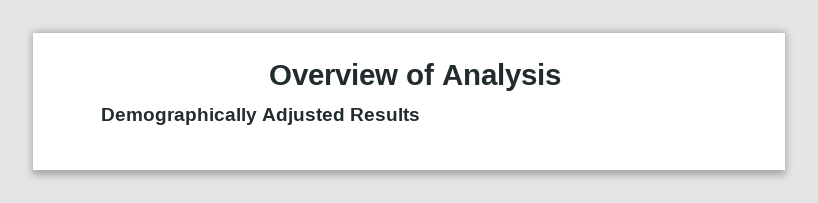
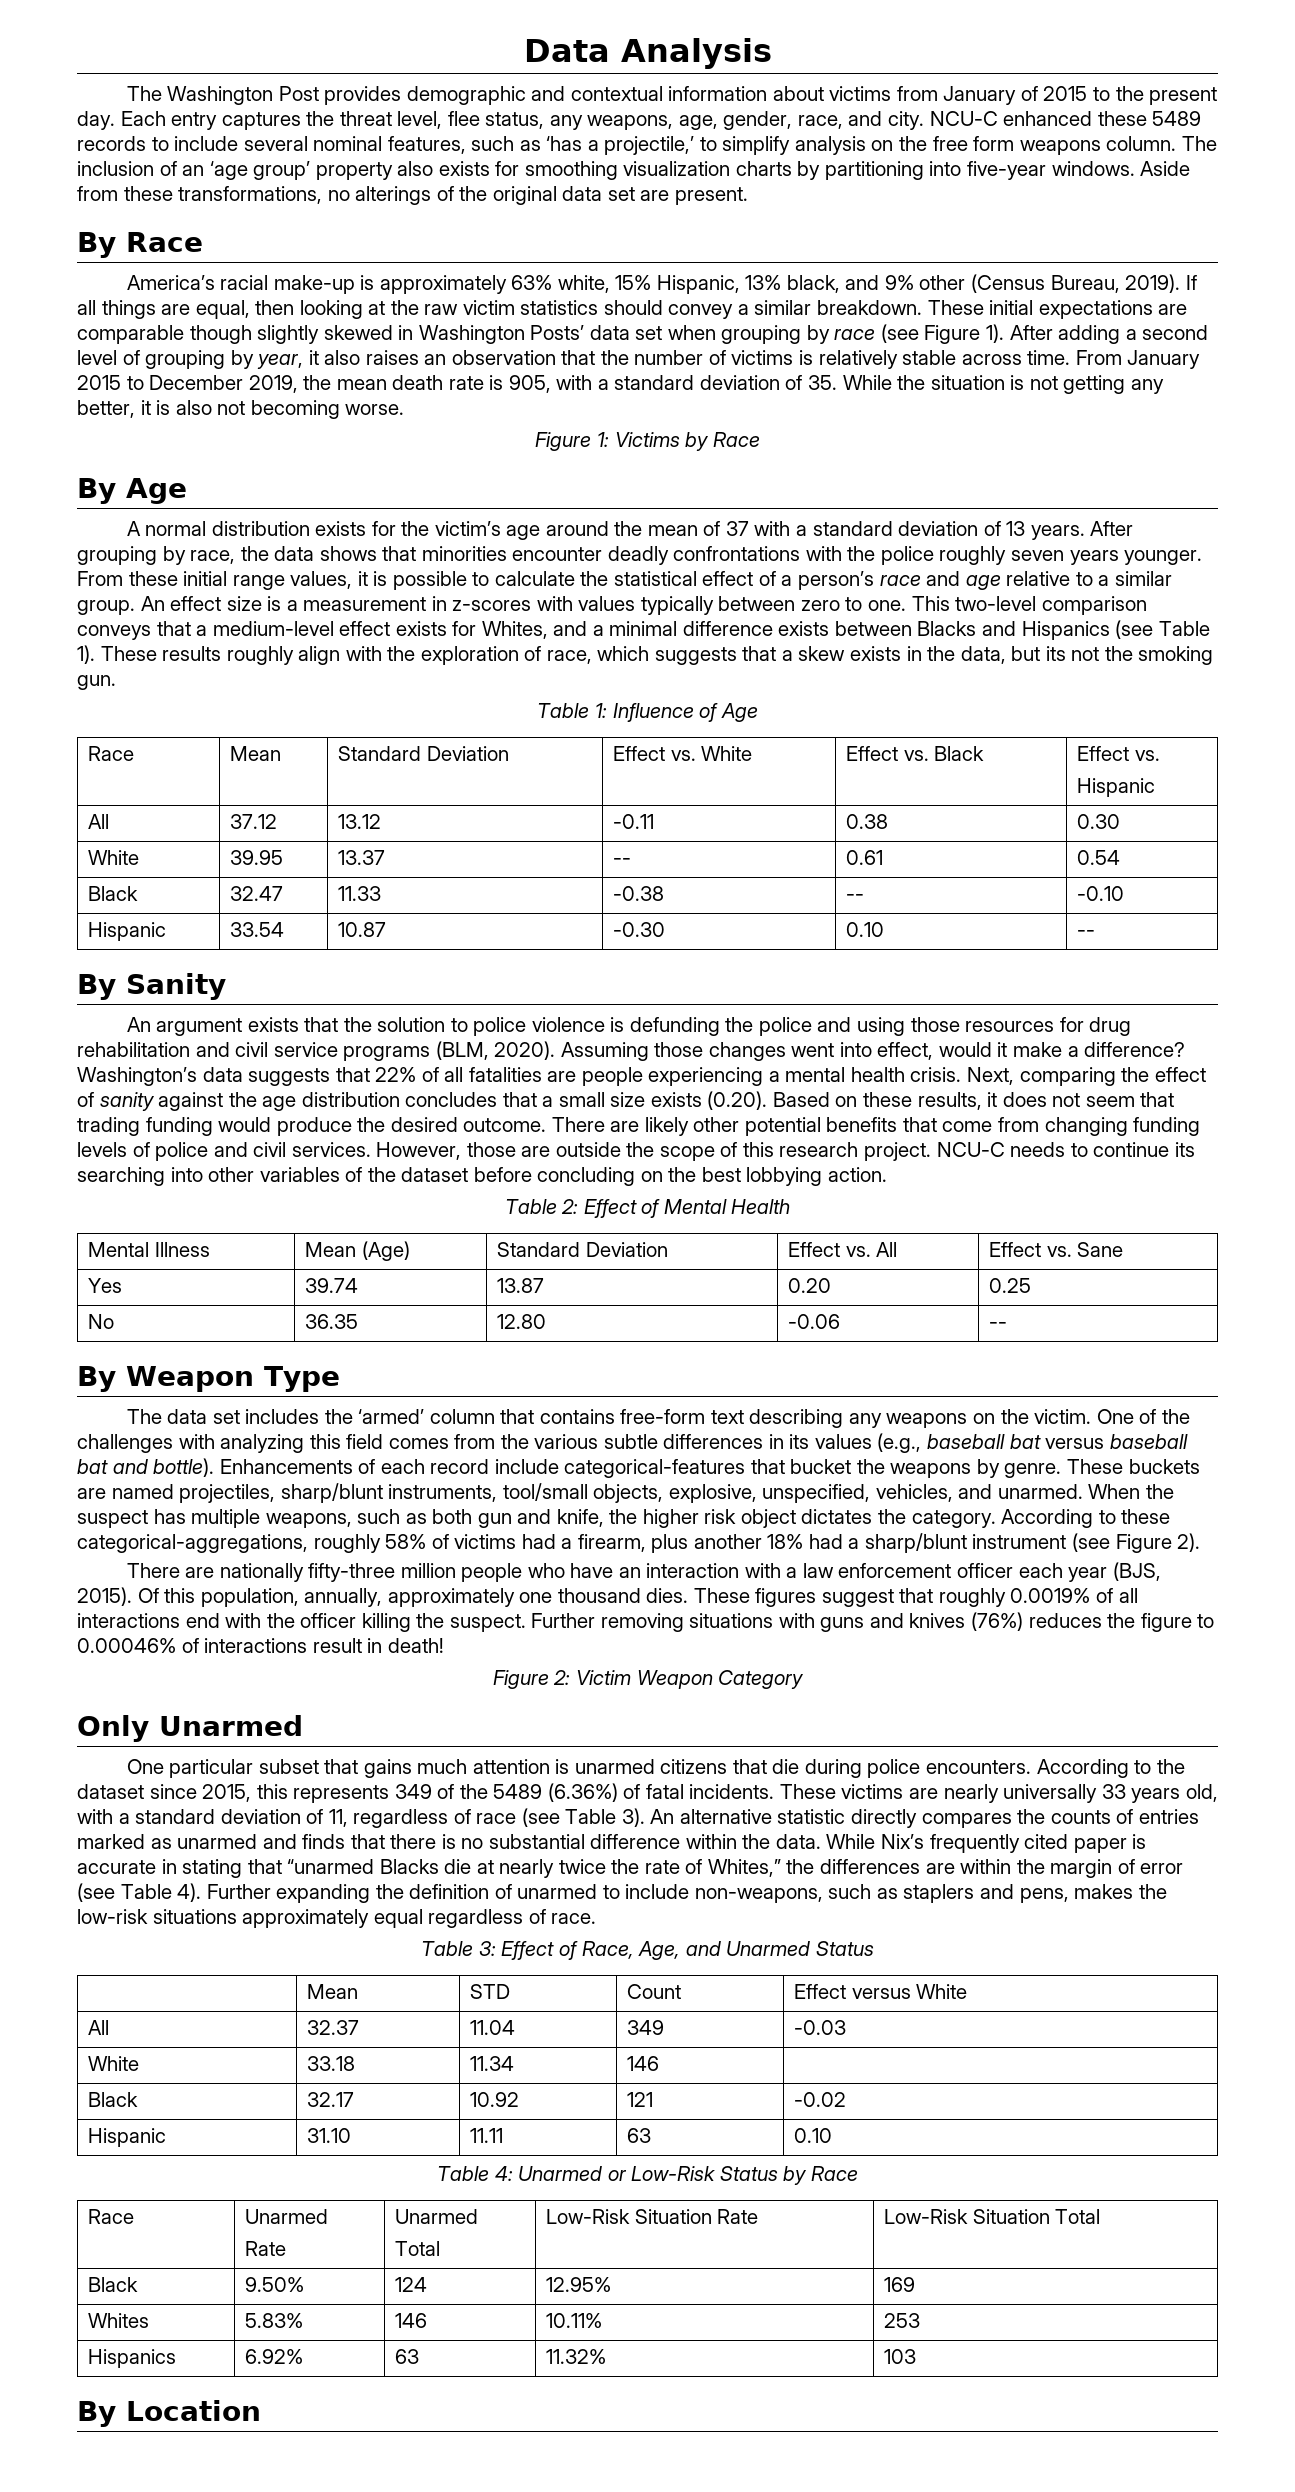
- Overview of Analysis
+ Data Analysis
- Demographically Adjusted Results
+ The Washington Post provides demographic and contextual information about victims from January of 2015 to the present day. Each entry captures the threat level, flee status, any weapons, age, gender, race, and city. NCU-C enhanced these 5489 records to include several nominal features, such as ‘has a projectile,’ to simplify analysis on the free form weapons column. The inclusion of an ‘age group’ property also exists for smoothing visualization charts by partitioning into five-year windows. Aside from these transformations, no alterings of the original data set are present.
+ By Race
+ America’s racial make-up is approximately 63% white, 15% Hispanic, 13% black, and 9% other (Census Bureau, 2019). If all things are equal, then looking at the raw victim statistics should convey a similar breakdown. These initial expectations are comparable though slightly skewed in Washington Posts’ data set when grouping by race (see Figure 1). After adding a second level of grouping by year, it also raises an observation that the number of victims is relatively stable across time. From January 2015 to December 2019, the mean death rate is 905, with a standard deviation of 35. While the situation is not getting any better, it is also not becoming worse.
+ Figure 1: Victims by Race
+ By Age
+ A normal distribution exists for the victim’s age around the mean of 37 with a standard deviation of 13 years. After grouping by race, the data shows that minorities encounter deadly confrontations with the police roughly seven years younger. From these initial range values, it is possible to calculate the statistical effect of a person’s race and age relative to a similar group. An effect size is a measurement in z-scores with values typically between zero to one. This two-level comparison conveys that a medium-level effect exists for Whites, and a minimal difference exists between Blacks and Hispanics (see Table 1). These results roughly align with the exploration of race, which suggests that a skew exists in the data, but its not the smoking gun.
+ Table 1: Influence of Age
+ Race | Mean | Standard Deviation | Effect vs. White | Effect vs. Black | Effect vs.
+ Hispanic
+ All | 37.12 | 13.12 | -0.11 | 0.38 | 0.30
+ White | 39.95 | 13.37 | -- | 0.61 | 0.54
+ Black | 32.47 | 11.33 | -0.38 | -- | -0.10
+ Hispanic | 33.54 | 10.87 | -0.30 | 0.10 | --
+ By Sanity
+ An argument exists that the solution to police violence is defunding the police and using those resources for drug rehabilitation and civil service programs (BLM, 2020). Assuming those changes went into effect, would it make a difference? Washington’s data suggests that 22% of all fatalities are people experiencing a mental health crisis. Next, comparing the effect of sanity against the age distribution concludes that a small size exists (0.20). Based on these results, it does not seem that trading funding would produce the desired outcome. There are likely other potential benefits that come from changing funding levels of police and civil services. However, those are outside the scope of this research project. NCU-C needs to continue its searching into other variables of the dataset before concluding on the best lobbying action.
+ Table 2: Effect of Mental Health
+ Mental Illness | Mean (Age) | Standard Deviation | Effect vs. All | Effect vs. Sane
+ Yes | 39.74 | 13.87 | 0.20 | 0.25
+ No | 36.35 | 12.80 | -0.06 | --
+ By Weapon Type
+ The data set includes the ‘armed’ column that contains free-form text describing any weapons on the victim. One of the challenges with analyzing this field comes from the various subtle differences in its values (e.g., baseball bat versus baseball bat and bottle). Enhancements of each record include categorical-features that bucket the weapons by genre. These buckets are named projectiles, sharp/blunt instruments, tool/small objects, explosive, unspecified, vehicles, and unarmed. When the suspect has multiple weapons, such as both gun and knife, the higher risk object dictates the category. According to these categorical-aggregations, roughly 58% of victims had a firearm, plus another 18% had a sharp/blunt instrument (see Figure 2).
+ There are nationally fifty-three million people who have an interaction with a law enforcement officer each year (BJS, 2015). Of this population, annually, approximately one thousand dies. These figures suggest that roughly 0.0019% of all interactions end with the officer killing the suspect. Further removing situations with guns and knives (76%) reduces the figure to 0.00046% of interactions result in death!
+ Figure 2: Victim Weapon Category
+ Only Unarmed
+ One particular subset that gains much attention is unarmed citizens that die during police encounters. According to the dataset since 2015, this represents 349 of the 5489 (6.36%) of fatal incidents. These victims are nearly universally 33 years old, with a standard deviation of 11, regardless of race (see Table 3). An alternative statistic directly compares the counts of entries marked as unarmed and finds that there is no substantial difference within the data. While Nix’s frequently cited paper is accurate in stating that “unarmed Blacks die at nearly twice the rate of Whites,” the differences are within the margin of error (see Table 4). Further expanding the definition of unarmed to include non-weapons, such as staplers and pens, makes the low-risk situations approximately equal regardless of race.
+ Table 3: Effect of Race, Age, and Unarmed Status
+ | Mean | STD | Count | Effect versus White
+ All | 32.37 | 11.04 | 349 | -0.03
+ White | 33.18 | 11.34 | 146 |
+ Black | 32.17 | 10.92 | 121 | -0.02
+ Hispanic | 31.10 | 11.11 | 63 | 0.10
+ Table 4: Unarmed or Low-Risk Status by Race
+ Race | Unarmed
+ Rate | Unarmed
+ Total | Low-Risk Situation Rate | Low-Risk Situation Total
+ Black | 9.50% | 124 | 12.95% | 169
+ Whites | 5.83% | 146 | 10.11% | 253
+ Hispanics | 6.92% | 63 | 11.32% | 103
+ By Location

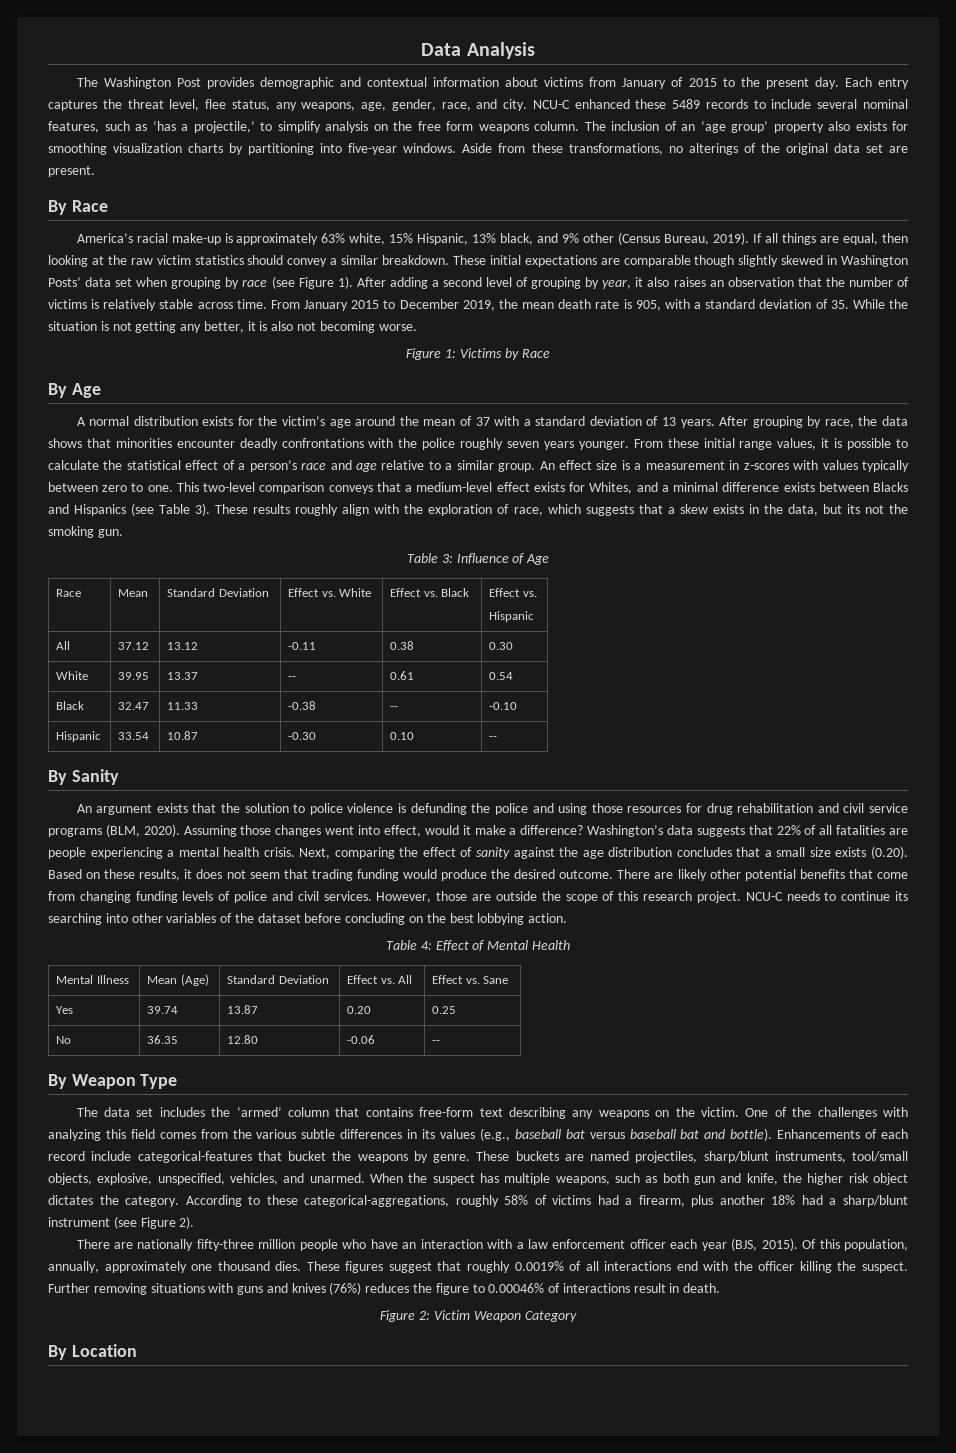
- This two-level comparison conveys that a medium-level effect exists for Whites, and a minimal difference exists between Blacks and Hispanics (see Table 1).
+ This two-level comparison conveys that a medium-level effect exists for Whites, and a minimal difference exists between Blacks and Hispanics (see Table 3).
- Table 1: Influence of Age
+ Table 3: Influence of Age
- Table 2: Effect of Mental Health
+ Table 4: Effect of Mental Health
- Further removing situations with guns and knives (76%) reduces the figure to 0.00046% of interactions result in death!
+ Further removing situations with guns and knives (76%) reduces the figure to 0.00046% of interactions result in death.
- Only Unarmed
- One particular subset that gains much attention is unarmed citizens that die during police encounters. According to the dataset since 2015, this represents 349 of the 5489 (6.36%) of fatal incidents. These victims are nearly universally 33 years old, with a standard deviation of 11, regardless of race (see Table 3). An alternative statistic directly compares the counts of entries marked as unarmed and finds that there is no substantial difference within the data. While Nix’s frequently cited paper is accurate in stating that “unarmed Blacks die at nearly twice the rate of Whites,” the differences are within the margin of error (see Table 4). Further expanding the definition of unarmed to include non-weapons, such as staplers and pens, makes the low-risk situations approximately equal regardless of race.
- Table 3: Effect of Race, Age, and Unarmed Status
- | Mean | STD | Count | Effect versus White
- All | 32.37 | 11.04 | 349 | -0.03
- White | 33.18 | 11.34 | 146 |
- Black | 32.17 | 10.92 | 121 | -0.02
- Hispanic | 31.10 | 11.11 | 63 | 0.10
- Table 4: Unarmed or Low-Risk Status by Race
- Race | Unarmed
- Rate | Unarmed
- Total | Low-Risk Situation Rate | Low-Risk Situation Total
- Black | 9.50% | 124 | 12.95% | 169
- Whites | 5.83% | 146 | 10.11% | 253
- Hispanics | 6.92% | 63 | 11.32% | 103

